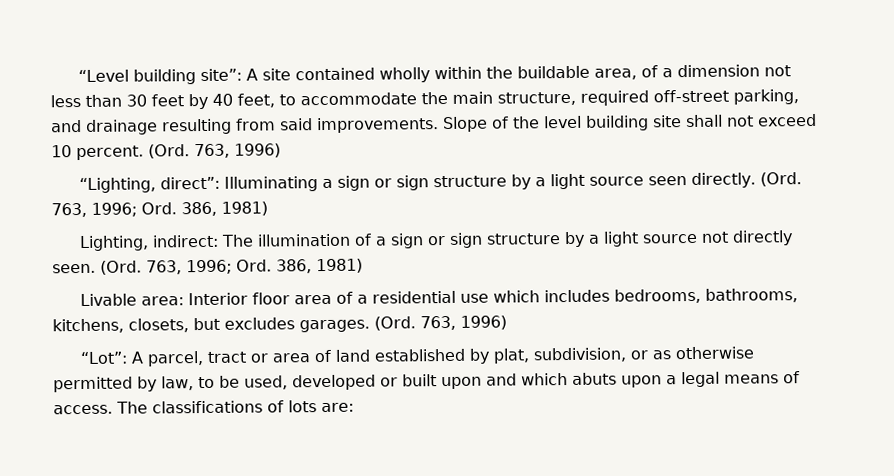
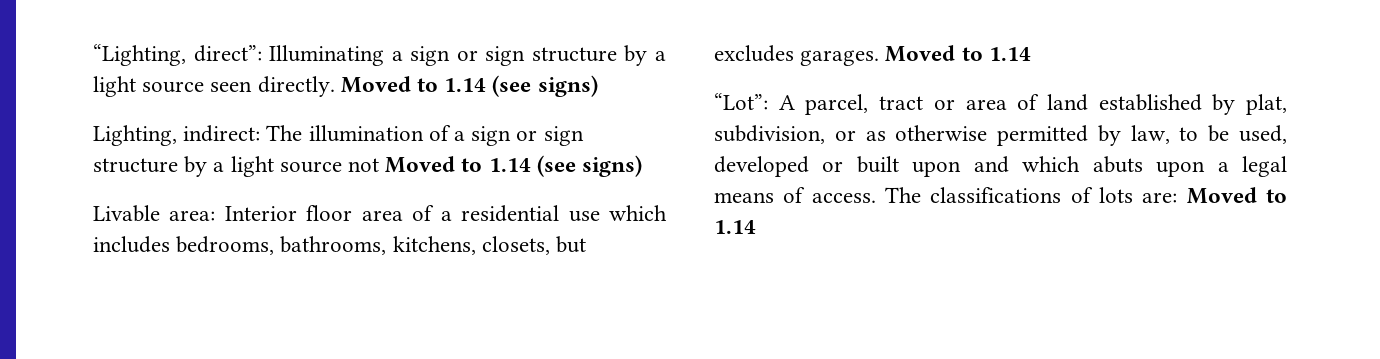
- “Level building site”: A site contained wholly within the buildable area, of a dimension not less than 30 feet by 40 feet, to accommodate the main structure, required off-street parking, and drainage resulting from said improvements. Slope of the level building site shall not exceed 10 percent. (Ord. 763, 1996)
- “Lighting, direct”: Illuminating a sign or sign structure by a light source seen directly. (Ord. 763, 1996; Ord. 386, 1981)
+ “Lighting, direct”: Illuminating a sign or sign structure by a light source seen directly. Moved to 1.14 (see signs)
- Lighting, indirect: The illumination of a sign or sign structure by a light source not directly seen. (Ord. 763, 1996; Ord. 386, 1981)
+ Lighting, indirect: The illumination of a sign or sign structure by a light source not Moved to 1.14 (see signs)
- Livable area: Interior floor area of a residential use which includes bedrooms, bathrooms, kitchens, closets, but excludes garages. (Ord. 763, 1996)
+ Livable area: Interior floor area of a residential use which includes bedrooms, bathrooms, kitchens, closets, but excludes garages. Moved to 1.14
- The classifications of lots are:
+ The classifications of lots are: Moved to 1.14

